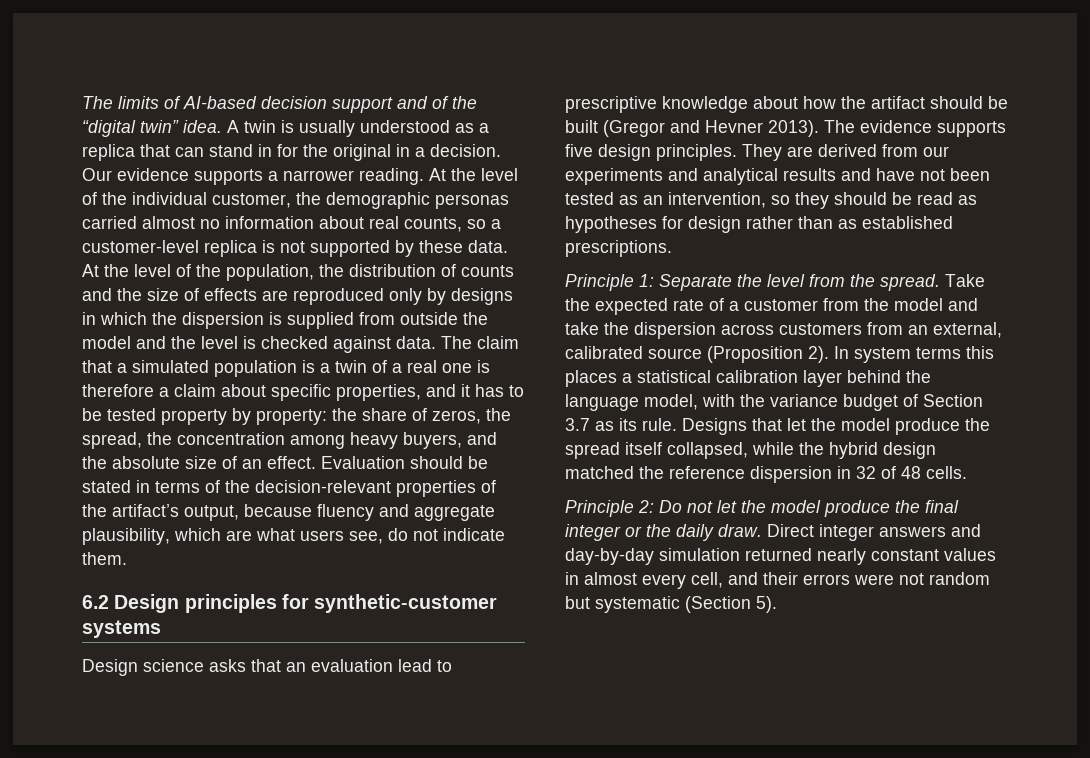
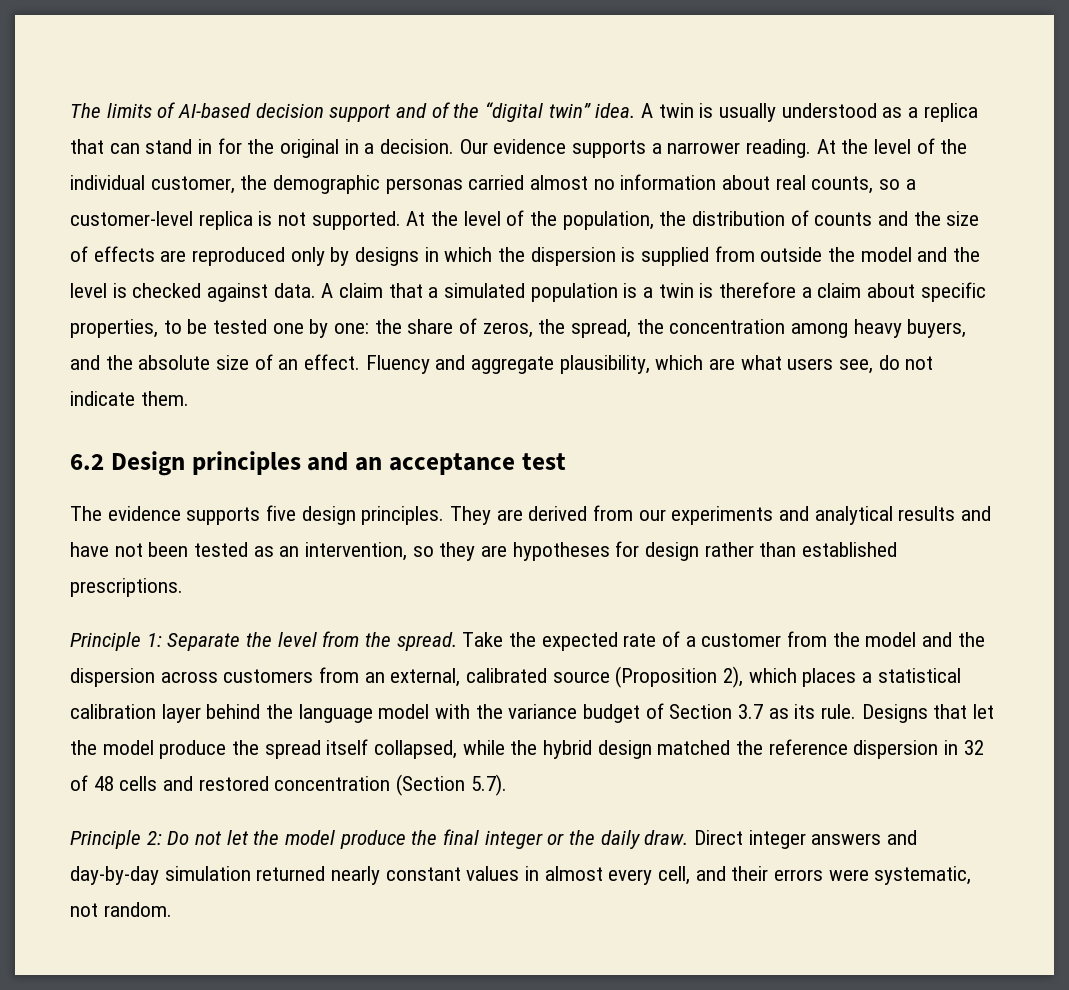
- At the level of the individual customer, the demographic personas carried almost no information about real counts, so a customer-level replica is not supported by these data.
+ At the level of the individual customer, the demographic personas carried almost no information about real counts, so a customer-level replica is not supported.
- The claim that a simulated population is a twin of a real one is therefore a claim about specific properties, and it has to be tested property by property: the share of zeros, the spread, the concentration among heavy buyers, and the absolute size of an effect.
+ A claim that a simulated population is a twin is therefore a claim about specific properties, to be tested one by one: the share of zeros, the spread, the concentration among heavy buyers, and the absolute size of an effect.
- Evaluation should be stated in terms of the decision-relevant properties of the artifact’s output, because fluency and aggregate plausibility, which are what users see, do not indicate them.
+ Fluency and aggregate plausibility, which are what users see, do not indicate them.
- 6.2 Design principles for synthetic-customer systems
- Design science asks that an evaluation lead to prescriptive knowledge about how the artifact should be built (Gregor and Hevner 2013). The evidence supports five design principles.
+ 6.2 Design principles and an acceptance test
+ The evidence supports five design principles.
- They are derived from our experiments and analytical results and have not been tested as an intervention, so they should be read as hypotheses for design rather than as established prescriptions.
+ They are derived from our experiments and analytical results and have not been tested as an intervention, so they are hypotheses for design rather than established prescriptions.
- Take the expected rate of a customer from the model and take the dispersion across customers from an external, calibrated source (Proposition 2). In system terms this places a statistical calibration layer behind the language model, with the variance budget of Section 3.7 as its rule.
+ Take the expected rate of a customer from the model and the dispersion across customers from an external, calibrated source (Proposition 2), which places a statistical calibration layer behind the language model with the variance budget of Section 3.7 as its rule.
- Designs that let the model produce the spread itself collapsed, while the hybrid design matched the reference dispersion in 32 of 48 cells.
+ Designs that let the model produce the spread itself collapsed, while the hybrid design matched the reference dispersion in 32 of 48 cells and restored concentration (Section 5.7).
- Direct integer answers and day-by-day simulation returned nearly constant values in almost every cell, and their errors were not random but systematic (Section 5).
+ Direct integer answers and day-by-day simulation returned nearly constant values in almost every cell, and their errors were systematic, not random.

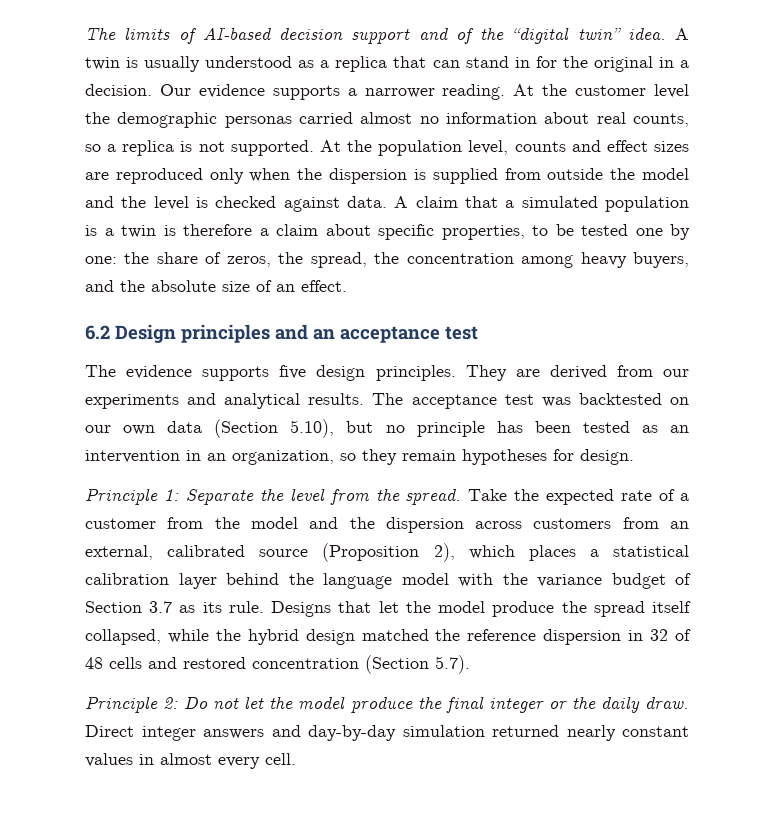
- At the level of the individual customer, the demographic personas carried almost no information about real counts, so a customer-level replica is not supported.
+ At the customer level the demographic personas carried almost no information about real counts, so a replica is not supported.
- At the level of the population, the distribution of counts and the size of effects are reproduced only by designs in which the dispersion is supplied from outside the model and the level is checked against data.
+ At the population level, counts and effect sizes are reproduced only when the dispersion is supplied from outside the model and the level is checked against data.
- Fluency and aggregate plausibility, which are what users see, do not indicate them.
- They are derived from our experiments and analytical results and have not been tested as an intervention, so they are hypotheses for design rather than established prescriptions.
+ They are derived from our experiments and analytical results. The acceptance test was backtested on our own data (Section 5.10), but no principle has been tested as an intervention in an organization, so they remain hypotheses for design.
- Direct integer answers and day-by-day simulation returned nearly constant values in almost every cell, and their errors were systematic, not random.
+ Direct integer answers and day-by-day simulation returned nearly constant values in almost every cell.

